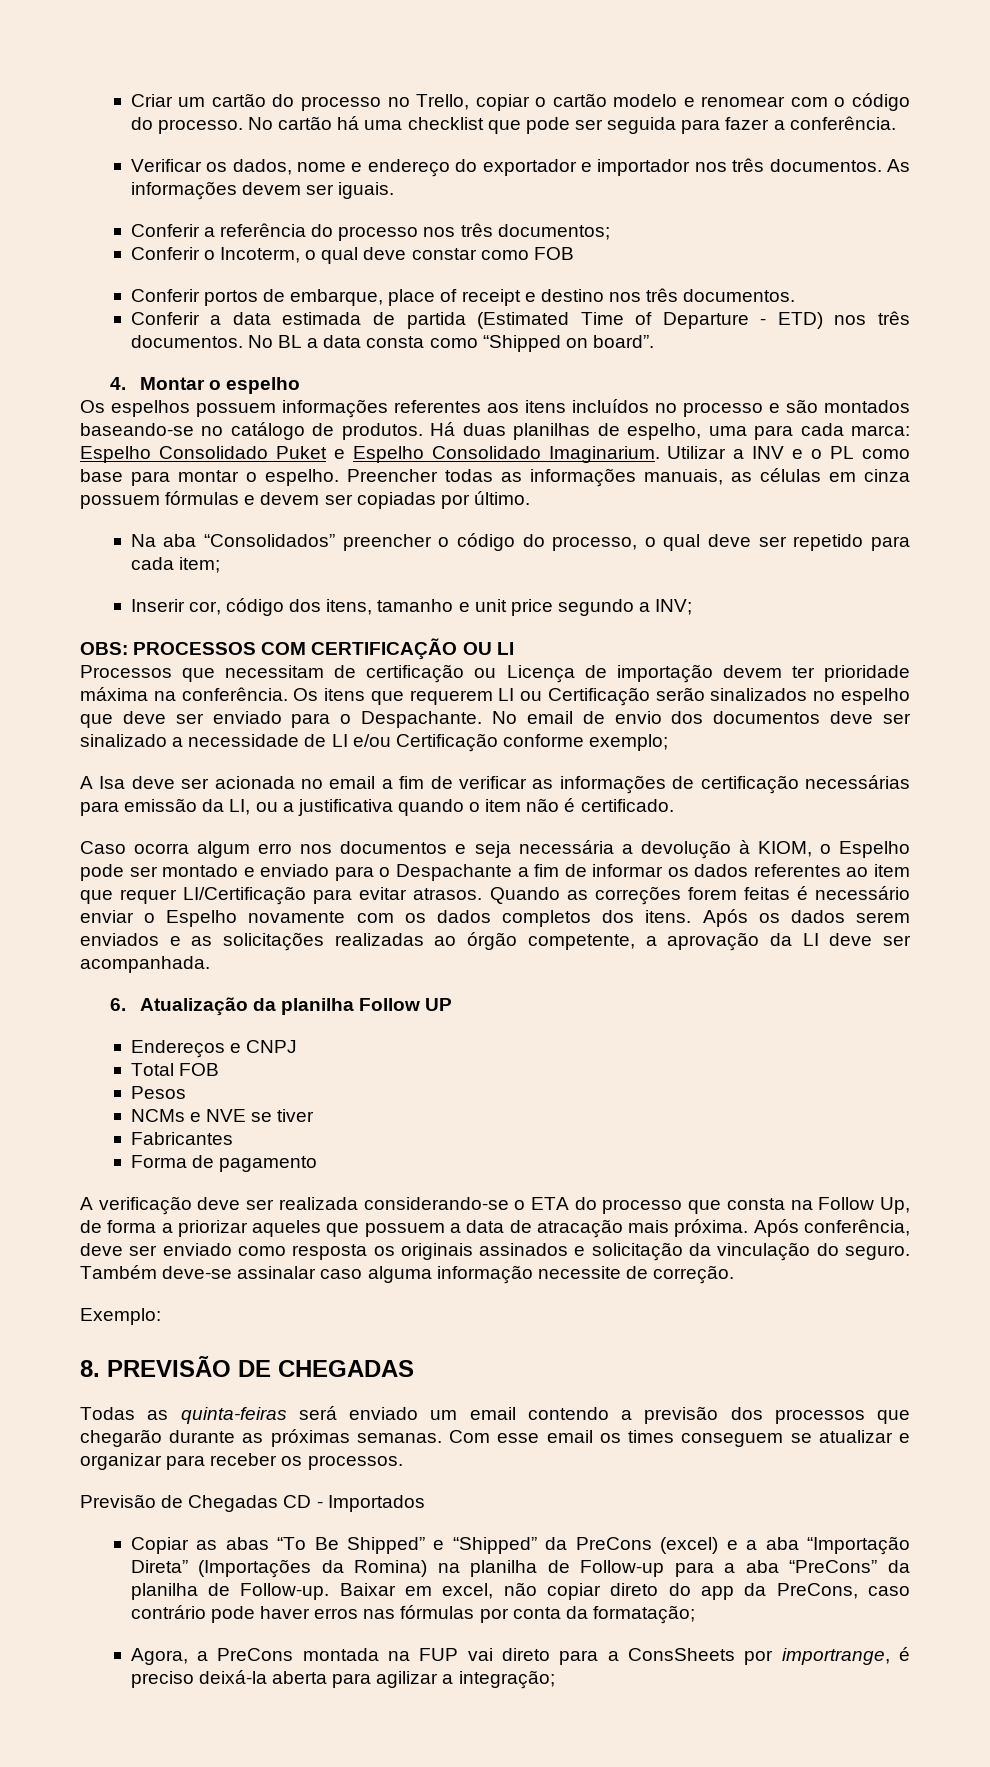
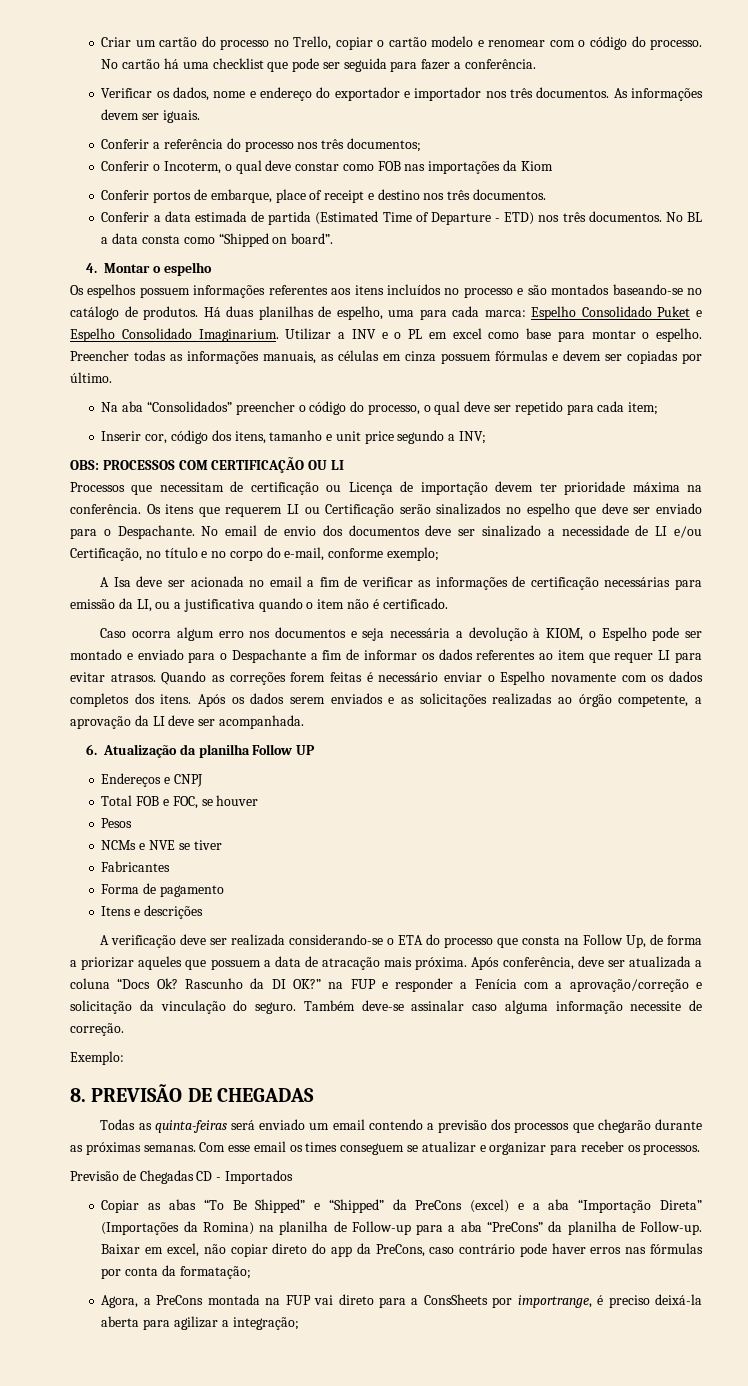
- Conferir o Incoterm, o qual deve constar como FOB
+ Conferir o Incoterm, o qual deve constar como FOB nas importações da Kiom
- Utilizar a INV e o PL como base para montar o espelho.
+ Utilizar a INV e o PL em excel como base para montar o espelho.
- No email de envio dos documentos deve ser sinalizado a necessidade de LI e/ou Certificação conforme exemplo;
+ No email de envio dos documentos deve ser sinalizado a necessidade de LI e/ou Certificação, no título e no corpo do e-mail, conforme exemplo;
- Caso ocorra algum erro nos documentos e seja necessária a devolução à KIOM, o Espelho pode ser montado e enviado para o Despachante a fim de informar os dados referentes ao item que requer LI/Certificação para evitar atrasos.
+ Caso ocorra algum erro nos documentos e seja necessária a devolução à KIOM, o Espelho pode ser montado e enviado para o Despachante a fim de informar os dados referentes ao item que requer LI para evitar atrasos.
- Total FOB
+ Total FOB e FOC, se houver
+ Itens e descrições
- Após conferência, deve ser enviado como resposta os originais assinados e solicitação da vinculação do seguro.
+ Após conferência, deve ser atualizada a coluna “Docs Ok? Rascunho da DI OK?” na FUP e responder a Fenícia com a aprovação/correção e solicitação da vinculação do seguro.

